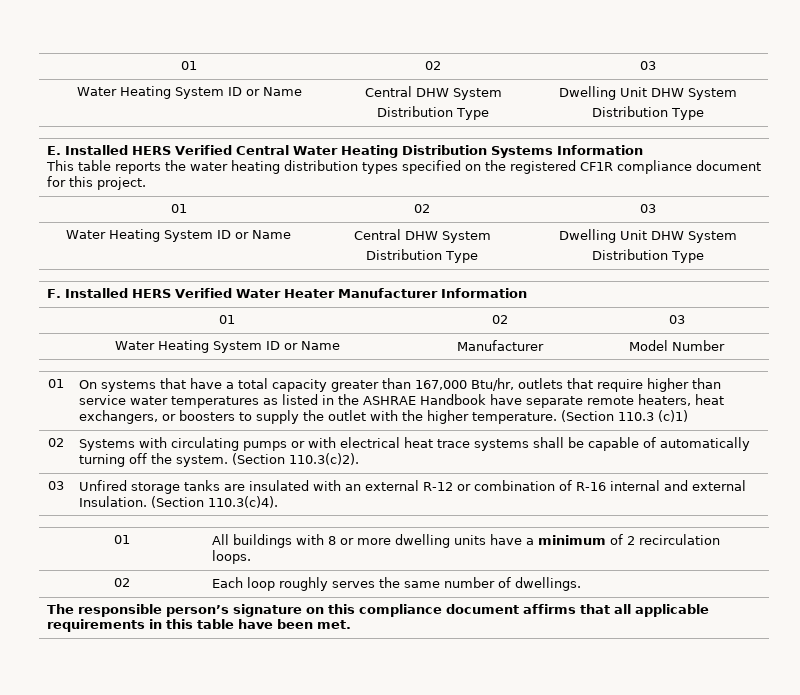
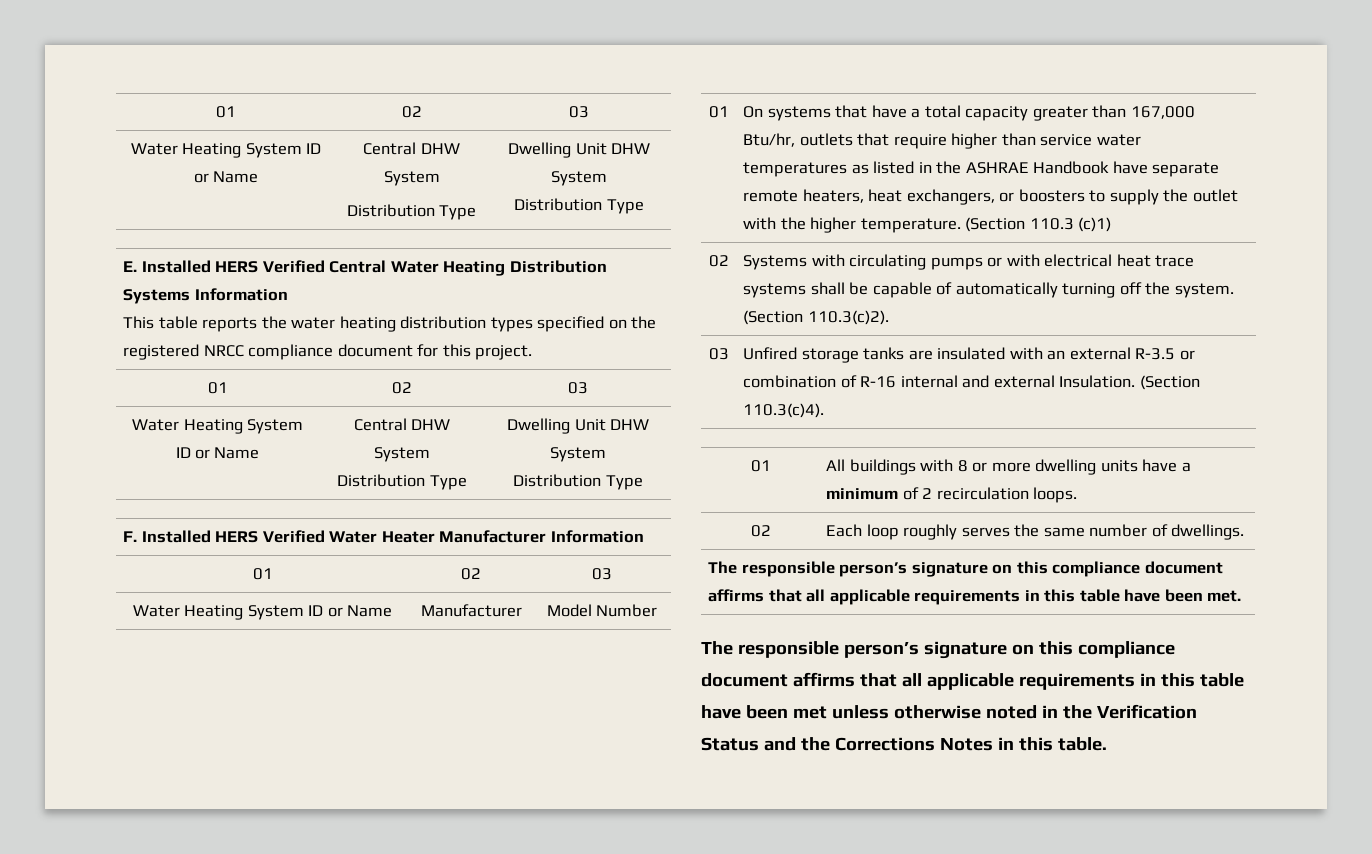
  E. Installed HERS Verified Central Water Heating Distribution Systems Information
- This table reports the water heating distribution types specified on the registered CF1R compliance document for this project.
+ This table reports the water heating distribution types specified on the registered NRCC compliance document for this project.
- 03 | Unfired storage tanks are insulated with an external R-12 or combination of R-16 internal and external Insulation. (Section 110.3(c)4).
+ 03 | Unfired storage tanks are insulated with an external R-3.5 or combination of R-16 internal and external Insulation. (Section 110.3(c)4).
+ The responsible person’s signature on this compliance document affirms that all applicable requirements in this table have been met unless otherwise noted in the Verification Status and the Corrections Notes in this table.

